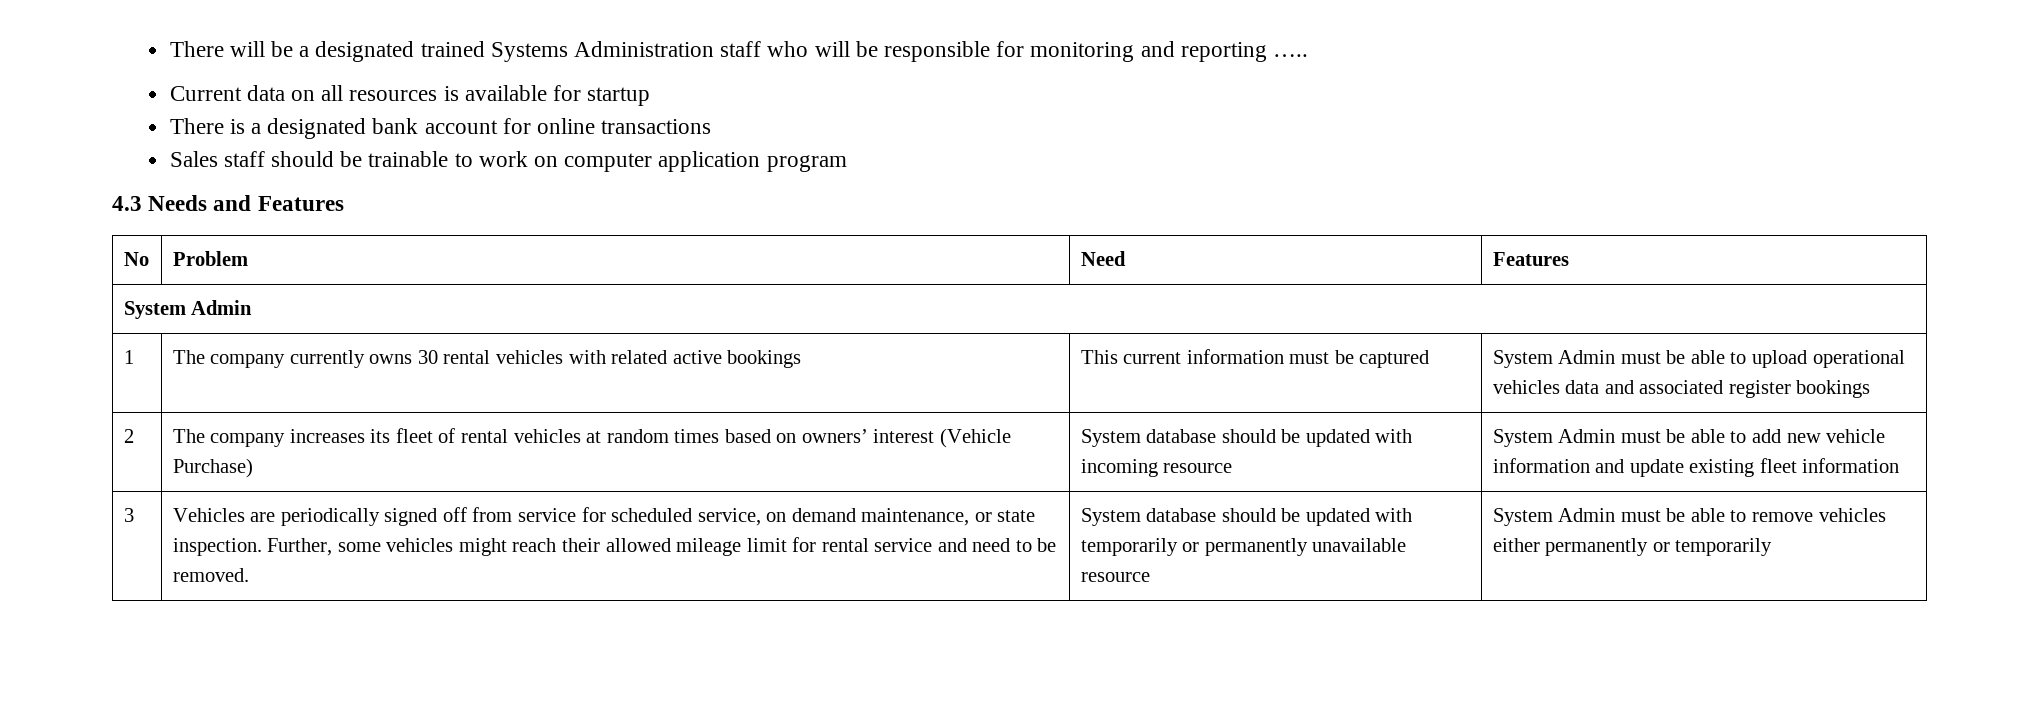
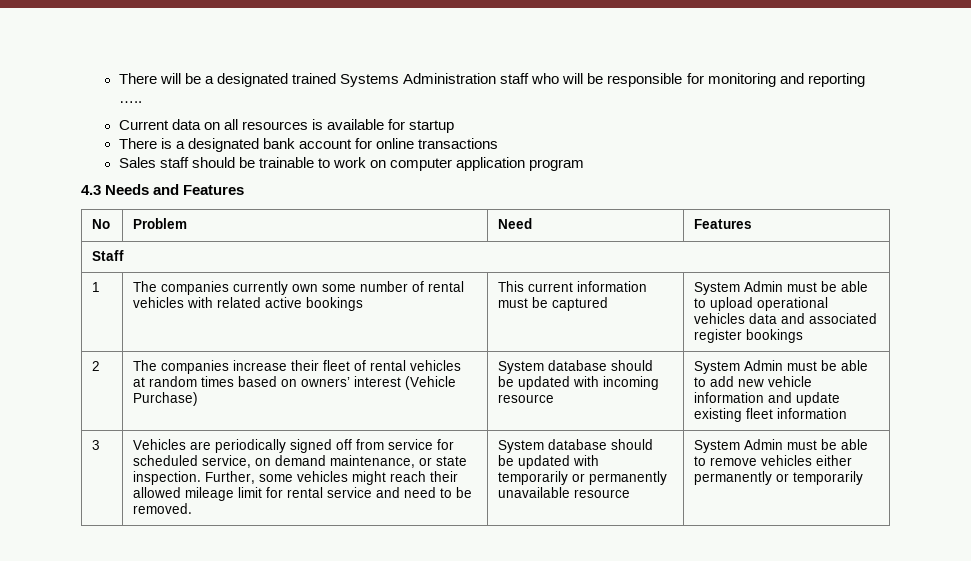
  No | Problem | Need | Features
- System Admin
+ Staff
- 1 | The company currently owns 30 rental vehicles with related active bookings | This current information must be captured | System Admin must be able to upload operational vehicles data and associated register bookings
+ 1 | The companies currently own some number of rental vehicles with related active bookings | This current information must be captured | System Admin must be able to upload operational vehicles data and associated register bookings
- The company increases its fleet of rental vehicles at random times based on owners’ interest (Vehicle Purchase)
+ The companies increase their fleet of rental vehicles at random times based on owners’ interest (Vehicle Purchase)

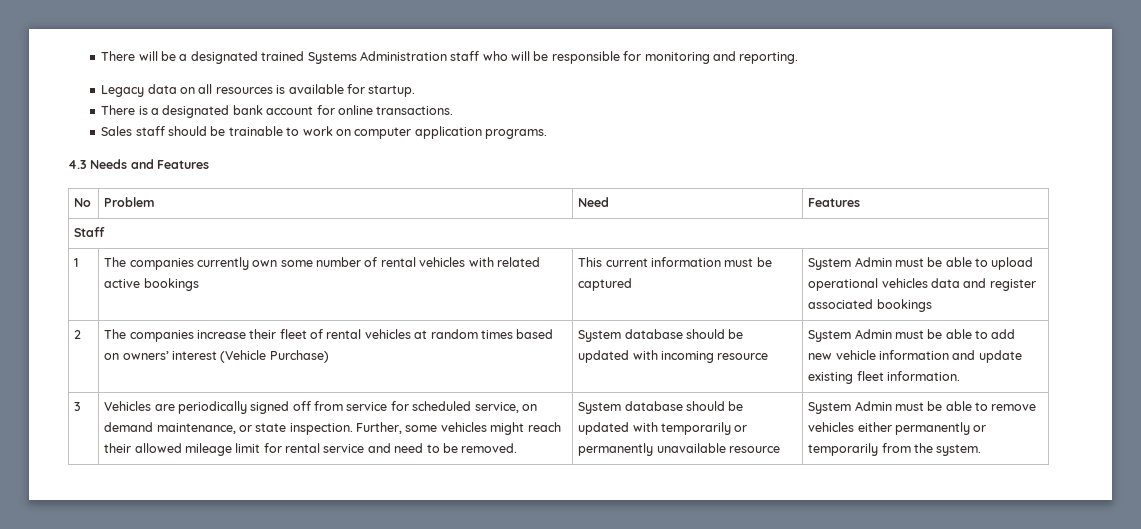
- There will be a designated trained Systems Administration staff who will be responsible for monitoring and reporting …..
- Current data on all resources is available for startup
+ There will be a designated trained Systems Administration staff who will be responsible for monitoring and reporting.
+ Legacy data on all resources is available for startup.
- There is a designated bank account for online transactions
+ There is a designated bank account for online transactions.
- Sales staff should be trainable to work on computer application program
+ Sales staff should be trainable to work on computer application programs.
- 1 | The companies currently own some number of rental vehicles with related active bookings | This current information must be captured | System Admin must be able to upload operational vehicles data and associated register bookings
+ 1 | The companies currently own some number of rental vehicles with related active bookings | This current information must be captured | System Admin must be able to upload operational vehicles data and register associated bookings
- System Admin must be able to add new vehicle information and update existing fleet information
+ System Admin must be able to add new vehicle information and update existing fleet information.
- System Admin must be able to remove vehicles either permanently or temporarily
+ System Admin must be able to remove vehicles either permanently or temporarily from the system.

